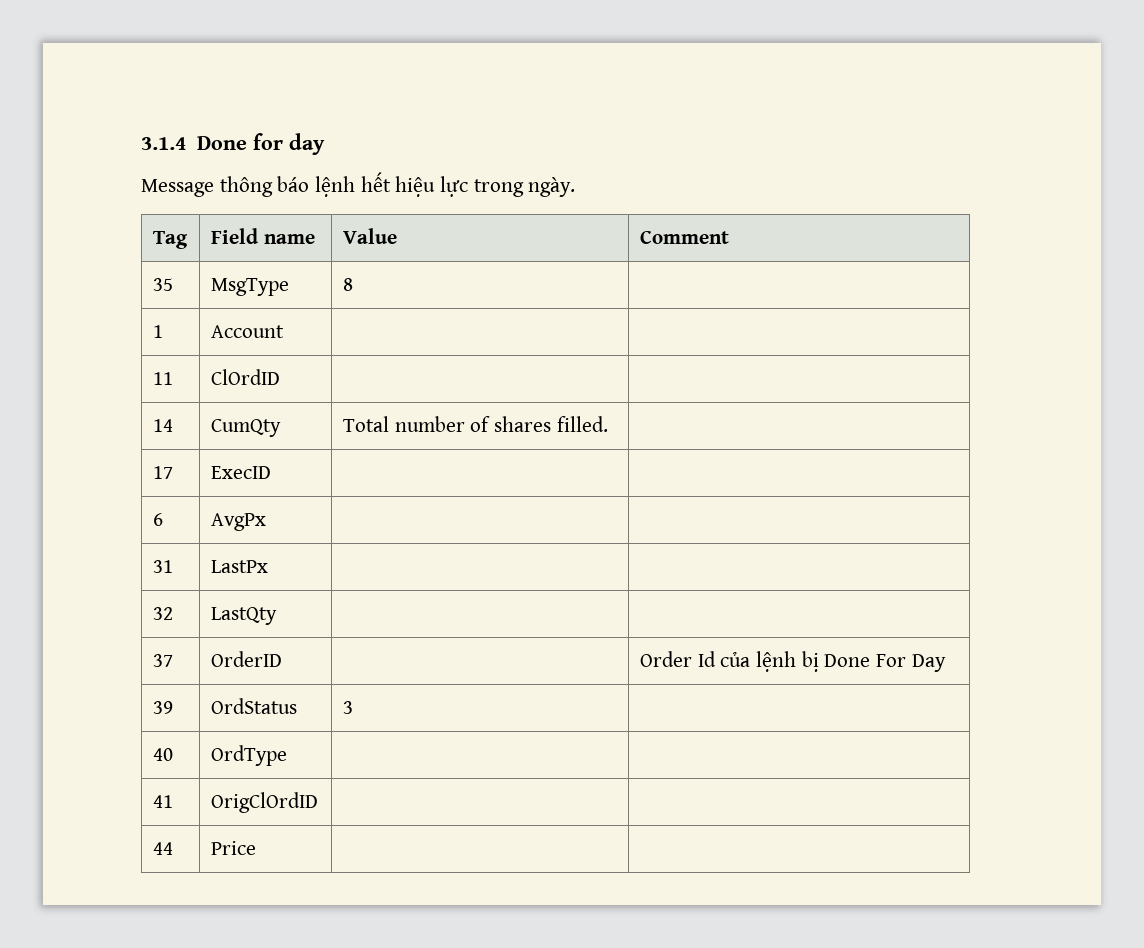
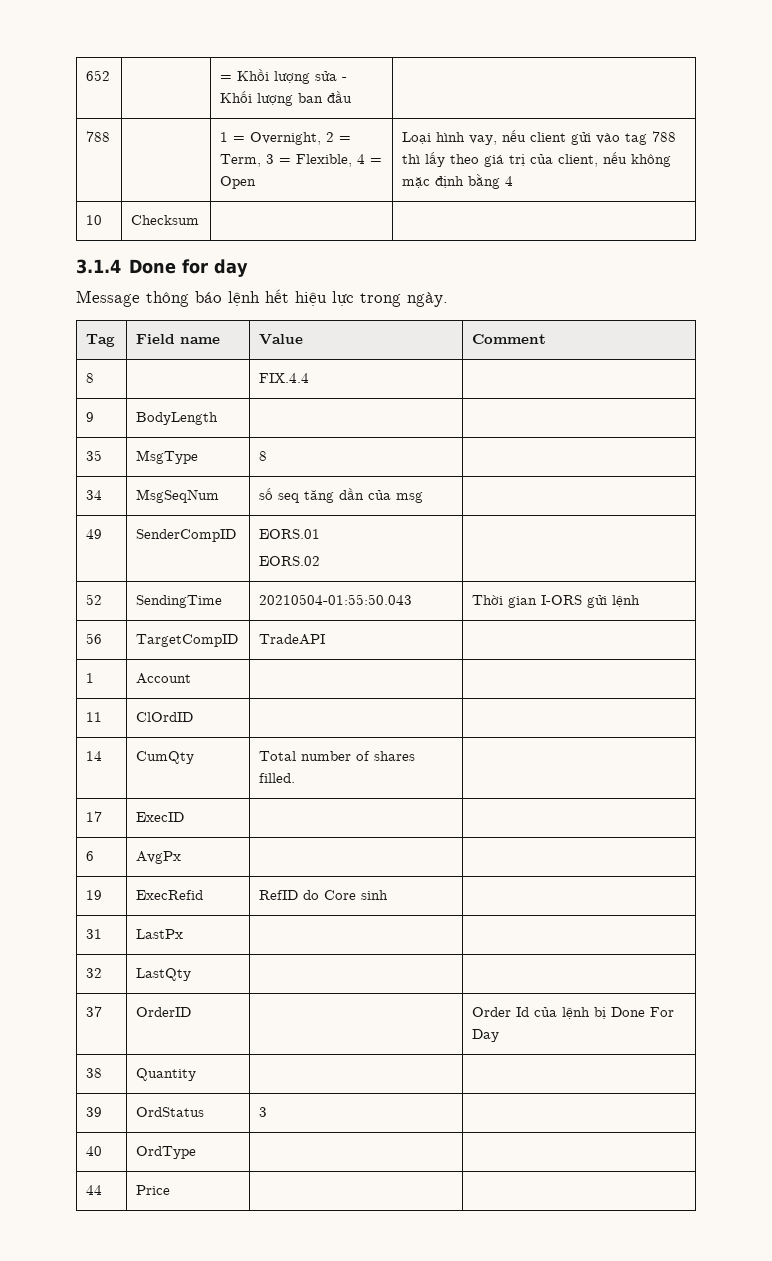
+ 652 | | = Khồi lượng sửa - Khối lượng ban đầu |
+ 788 | | 1 = Overnight, 2 = Term, 3 = Flexible, 4 = Open | Loại hình vay, nếu client gửi vào tag 788 thì lấy theo giá trị của client, nếu không mặc định bằng 4
+ 10 | Checksum | |
+ 8 | | FIX.4.4 |
+ 9 | BodyLength | |
+ 34 | MsgSeqNum | số seq tăng dần của msg |
+ 49 | SenderCompID | EORS.01
+ EORS.02 |
+ 52 | SendingTime | 20210504-01:55:50.043 | Thời gian I-ORS gửi lệnh
+ 56 | TargetCompID | TradeAPI |
+ 19 | ExecRefid | RefID do Core sinh |
+ 38 | Quantity | |
- 41 | OrigClOrdID | |

